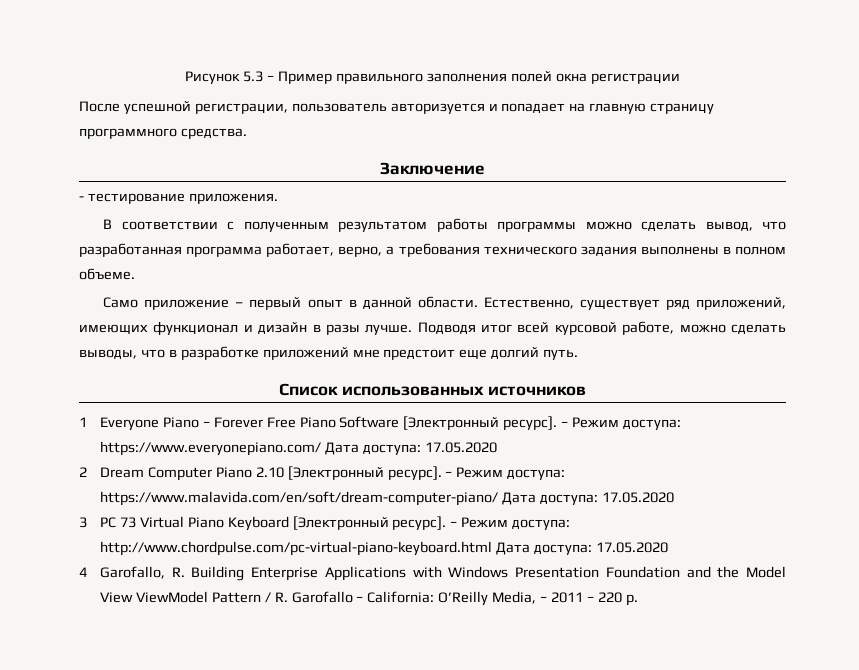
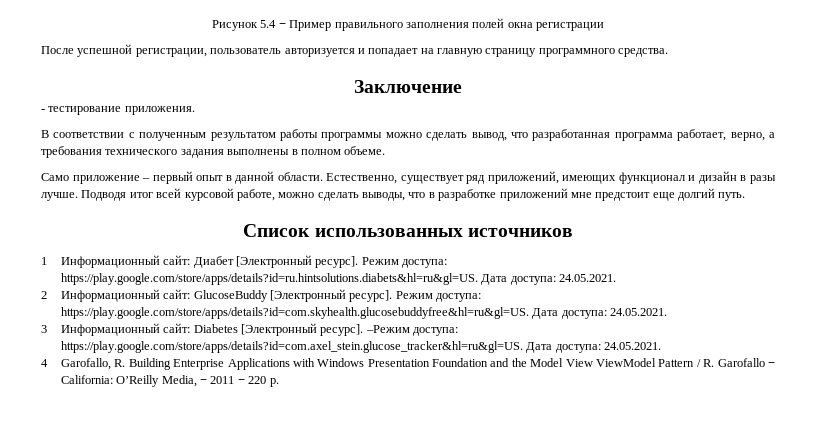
- Рисунок 5.3 − Пример правильного заполнения полей окна регистрации
+ Рисунок 5.4 − Пример правильного заполнения полей окна регистрации
- 1 Everyone Piano − Forever Free Piano Software [Электронный ресурс]. − Режим доступа: https://www.everyonepiano.com/ Дата доступа: 17.05.2020
+ 1 Информационный сайт: Диабет [Электронный ресурс]. Режим доступа: https://play.google.com/store/apps/details?id=ru.hintsolutions.diabets&hl=ru&gl=US. Дата доступа: 24.05.2021.
- 2 Dream Computer Piano 2.10 [Электронный ресурс]. − Режим доступа: https://www.malavida.com/en/soft/dream-computer-piano/ Дата доступа: 17.05.2020
+ 2 Информационный сайт: GlucoseBuddy [Электронный ресурс]. Режим доступа: https://play.google.com/store/apps/details?id=com.skyhealth.glucosebuddyfree&hl=ru&gl=US. Дата доступа: 24.05.2021.
- 3 PC 73 Virtual Piano Keyboard [Электронный ресурс]. − Режим доступа: http://www.chordpulse.com/pc-virtual-piano-keyboard.html Дата доступа: 17.05.2020
+ 3 Информационный сайт: Diabetes [Электронный ресурс]. –Режим доступа: https://play.google.com/store/apps/details?id=com.axel_stein.glucose_tracker&hl=ru&gl=US. Дата доступа: 24.05.2021.

